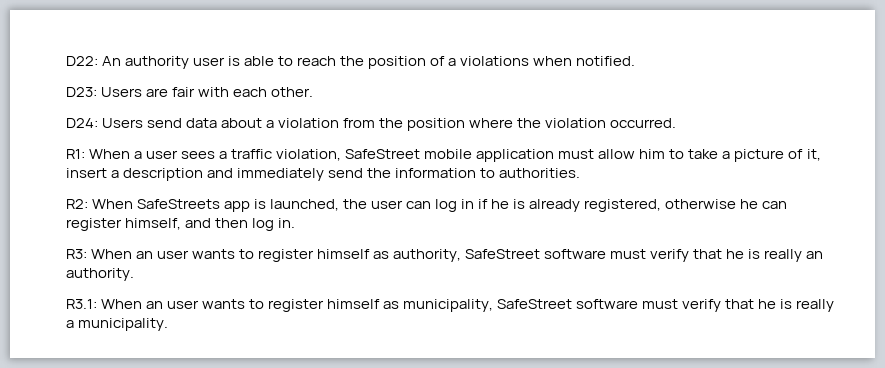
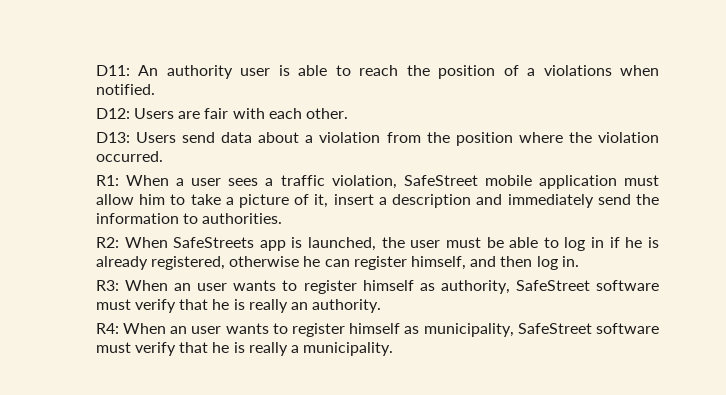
- D22: An authority user is able to reach the position of a violations when notified.
+ D11: An authority user is able to reach the position of a violations when notified.
- D23: Users are fair with each other.
+ D12: Users are fair with each other.
- D24: Users send data about a violation from the position where the violation occurred.
+ D13: Users send data about a violation from the position where the violation occurred.
- R2: When SafeStreets app is launched, the user can log in if he is already registered, otherwise he can register himself, and then log in.
+ R2: When SafeStreets app is launched, the user must be able to log in if he is already registered, otherwise he can register himself, and then log in.
- R3.1: When an user wants to register himself as municipality, SafeStreet software must verify that he is really a municipality.
+ R4: When an user wants to register himself as municipality, SafeStreet software must verify that he is really a municipality.

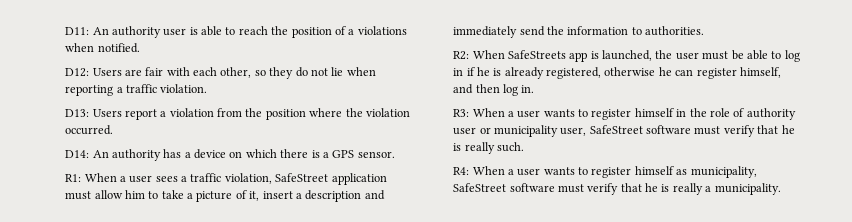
- D12: Users are fair with each other.
+ D12: Users are fair with each other, so they do not lie when reporting a traffic violation.
- D13: Users send data about a violation from the position where the violation occurred.
+ D13: Users report a violation from the position where the violation occurred.
+ D14: An authority has a device on which there is a GPS sensor.
- R1: When a user sees a traffic violation, SafeStreet mobile application must allow him to take a picture of it, insert a description and immediately send the information to authorities.
+ R1: When a user sees a traffic violation, SafeStreet application must allow him to take a picture of it, insert a description and immediately send the information to authorities.
- R3: When an user wants to register himself as authority, SafeStreet software must verify that he is really an authority.
+ R3: When a user wants to register himself in the role of authority user or municipality user, SafeStreet software must verify that he is really such.
- R4: When an user wants to register himself as municipality, SafeStreet software must verify that he is really a municipality.
+ R4: When a user wants to register himself as municipality, SafeStreet software must verify that he is really a municipality.

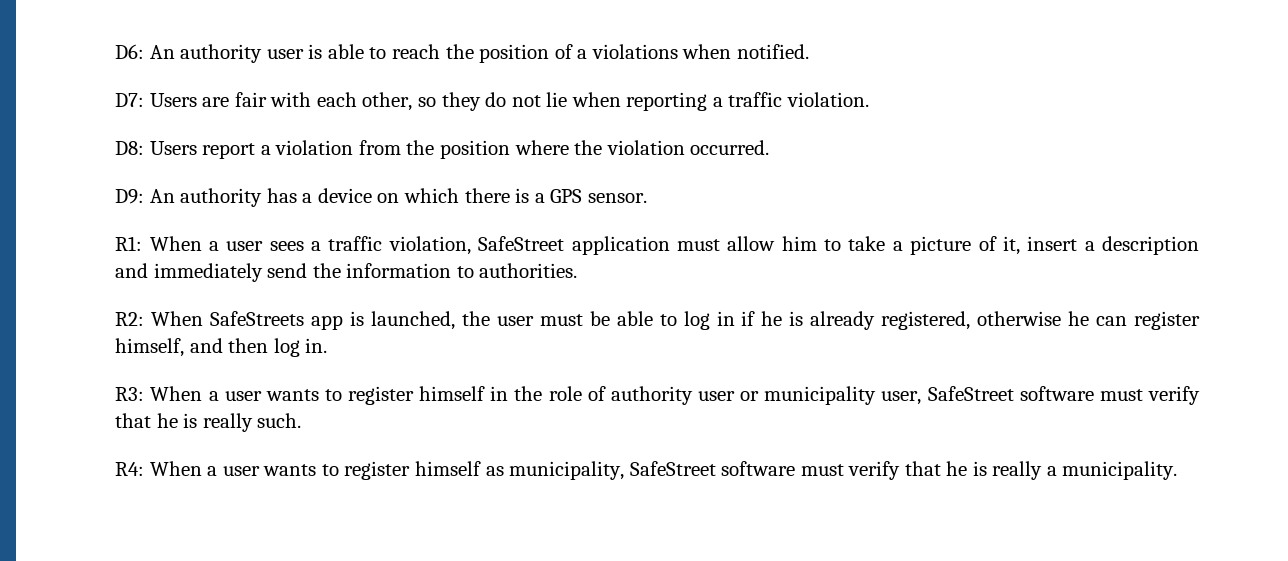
- D11: An authority user is able to reach the position of a violations when notified.
+ D6: An authority user is able to reach the position of a violations when notified.
- D12: Users are fair with each other, so they do not lie when reporting a traffic violation.
+ D7: Users are fair with each other, so they do not lie when reporting a traffic violation.
- D13: Users report a violation from the position where the violation occurred.
+ D8: Users report a violation from the position where the violation occurred.
- D14: An authority has a device on which there is a GPS sensor.
+ D9: An authority has a device on which there is a GPS sensor.

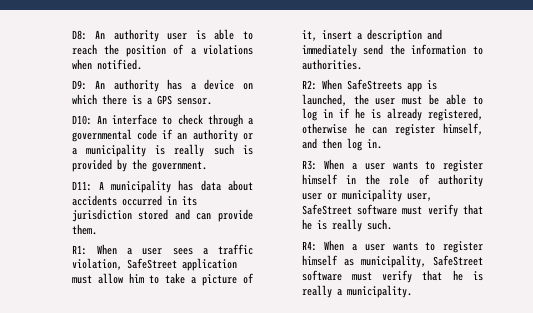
- D6: An authority user is able to reach the position of a violations when notified.
+ D8: An authority user is able to reach the position of a violations when notified.
- D7: Users are fair with each other, so they do not lie when reporting a traffic violation.
- D8: Users report a violation from the position where the violation occurred.
+ D10: An interface to check through a governmental code if an authority or a municipality is really such is provided by the government.
+ D11: A municipality has data about accidents occurred in its jurisdiction stored and can provide them.

